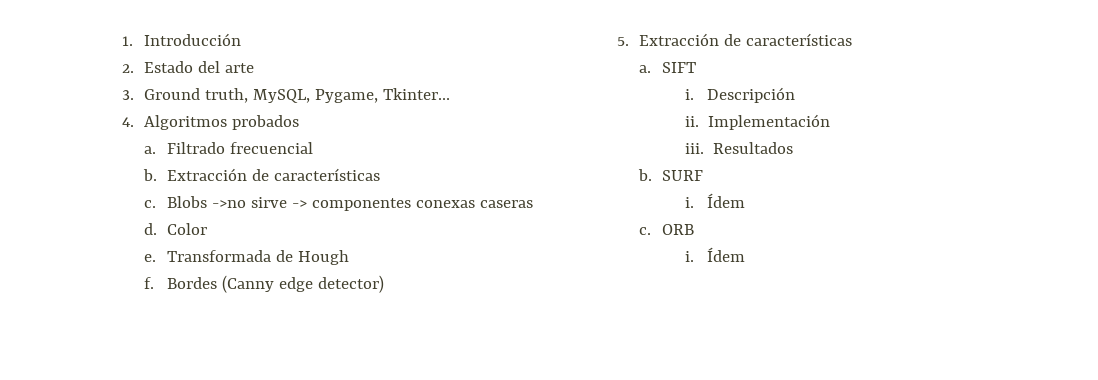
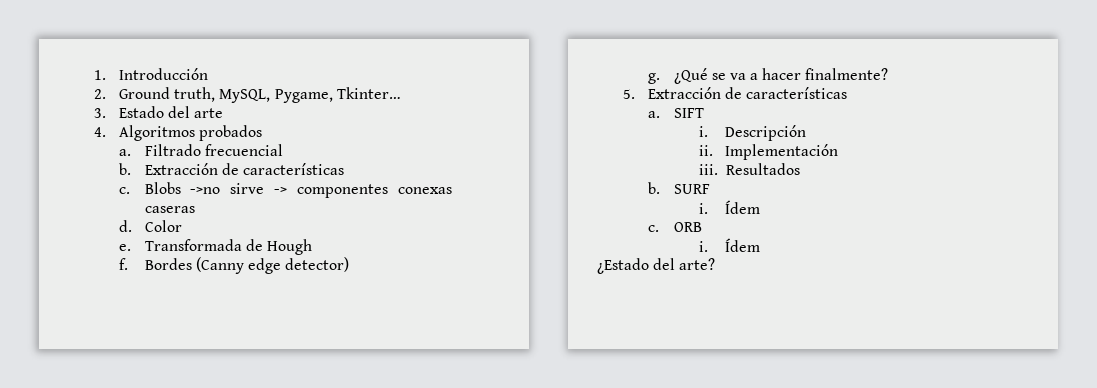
- 2. Estado del arte
- 3. Ground truth, MySQL, Pygame, Tkinter…
+ 2. Ground truth, MySQL, Pygame, Tkinter…
+ 3. Estado del arte
+ g. ¿Qué se va a hacer finalmente?
+ ¿Estado del arte?

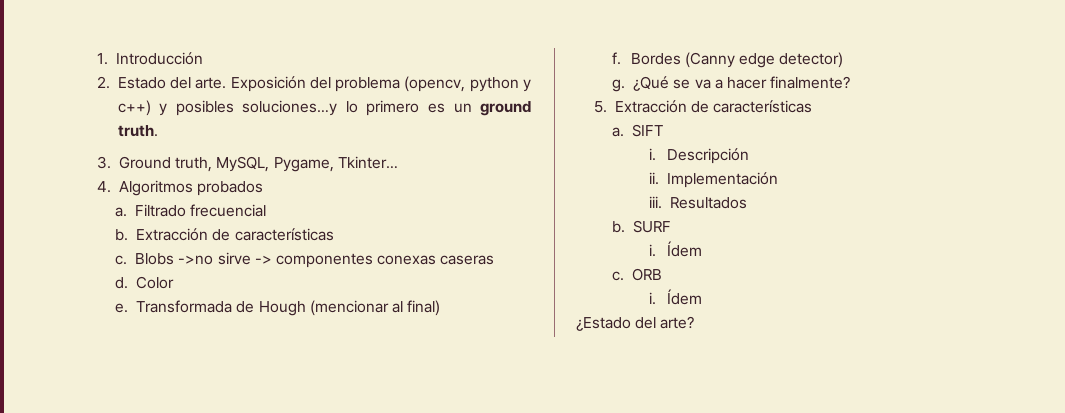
- 2. Ground truth, MySQL, Pygame, Tkinter…
+ 2. Estado del arte. Exposición del problema (opencv, python y c++) y posibles soluciones…y lo primero es un ground truth.
+ 3. Ground truth, MySQL, Pygame, Tkinter…
- 3. Estado del arte
- Transformada de Hough
+ Transformada de Hough (mencionar al final)

